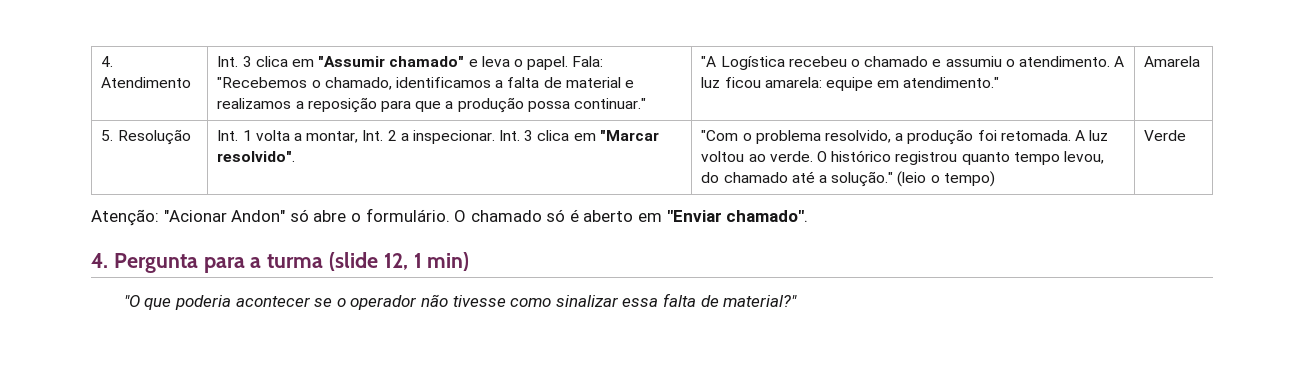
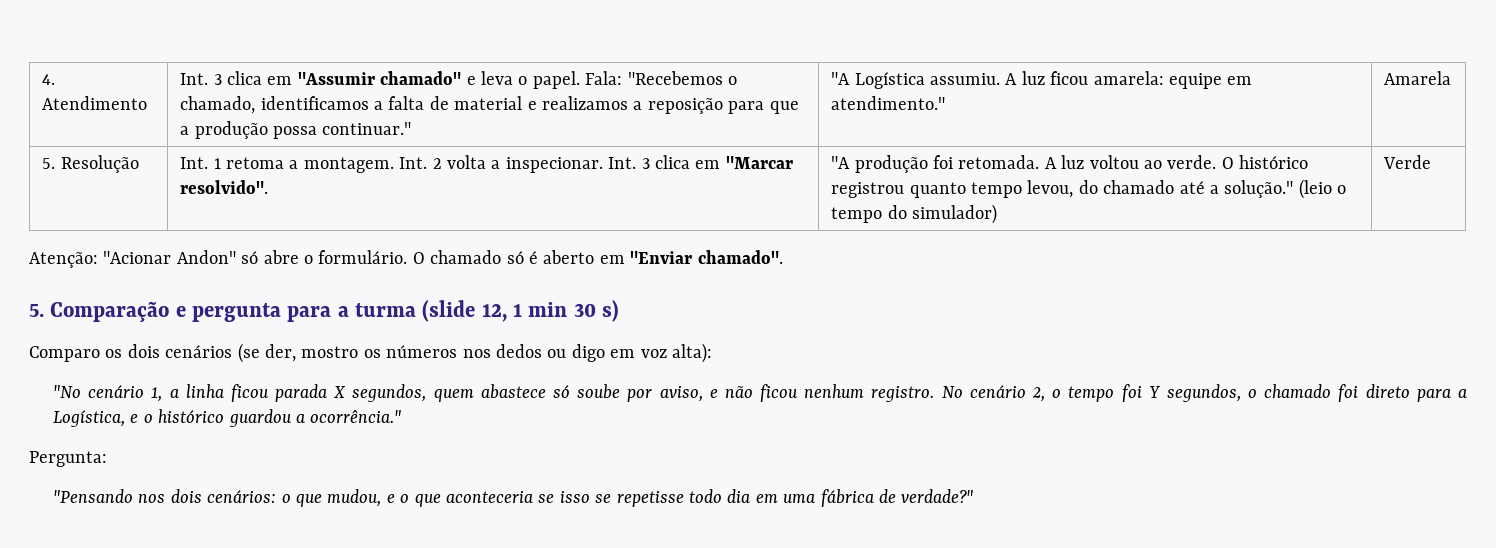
- "A Logística recebeu o chamado e assumiu o atendimento.
+ "A Logística assumiu.
- Int. 1 volta a montar, Int. 2 a inspecionar.
+ Int. 1 retoma a montagem. Int. 2 volta a inspecionar.
- "Com o problema resolvido, a produção foi retomada.
+ "A produção foi retomada.
- (leio o tempo)
+ (leio o tempo do simulador)
- 4. Pergunta para a turma (slide 12, 1 min)
- "O que poderia acontecer se o operador não tivesse como sinalizar essa falta de material?"
+ 5. Comparação e pergunta para a turma (slide 12, 1 min 30 s)
+ Comparo os dois cenários (se der, mostro os números nos dedos ou digo em voz alta):
+ "No cenário 1, a linha ficou parada X segundos, quem abastece só soube por aviso, e não ficou nenhum registro. No cenário 2, o tempo foi Y segundos, o chamado foi direto para a Logística, e o histórico guardou a ocorrência."
+ Pergunta:
+ "Pensando nos dois cenários: o que mudou, e o que aconteceria se isso se repetisse todo dia em uma fábrica de verdade?"

